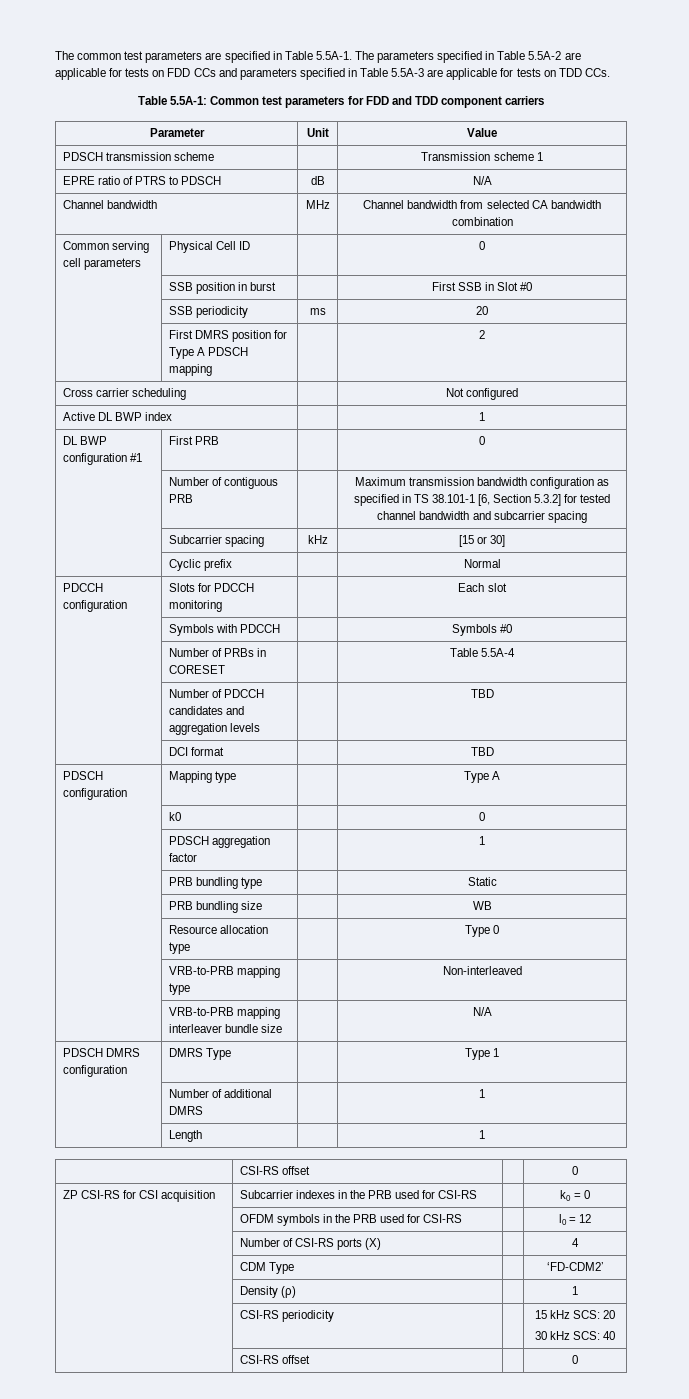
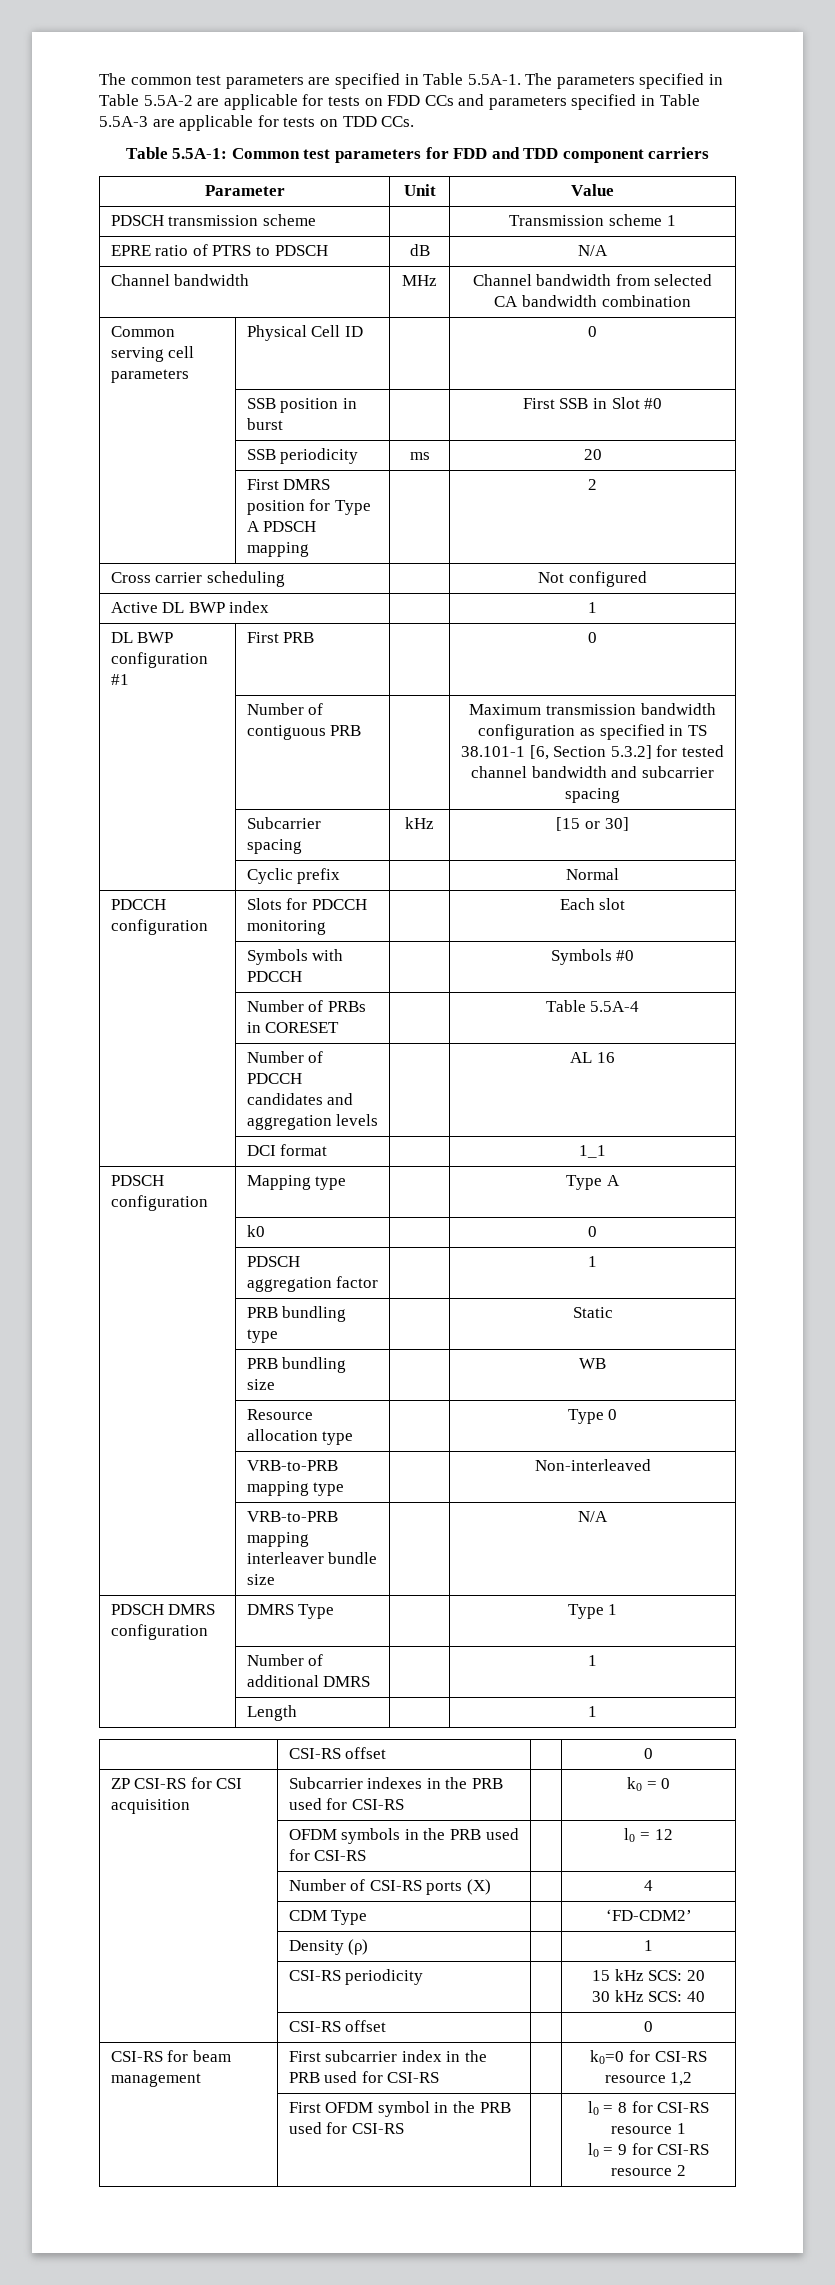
- | Number of PDCCH candidates and aggregation levels | | TBD
+ | Number of PDCCH candidates and aggregation levels | | AL 16
- | DCI format | | TBD
+ | DCI format | | 1_1
+ CSI-RS for beam management | First subcarrier index in the PRB used for CSI-RS | | k0=0 for CSI-RS resource 1,2
+ | First OFDM symbol in the PRB used for CSI-RS | | l0 = 8 for CSI-RS resource 1
+ l0 = 9 for CSI-RS resource 2

